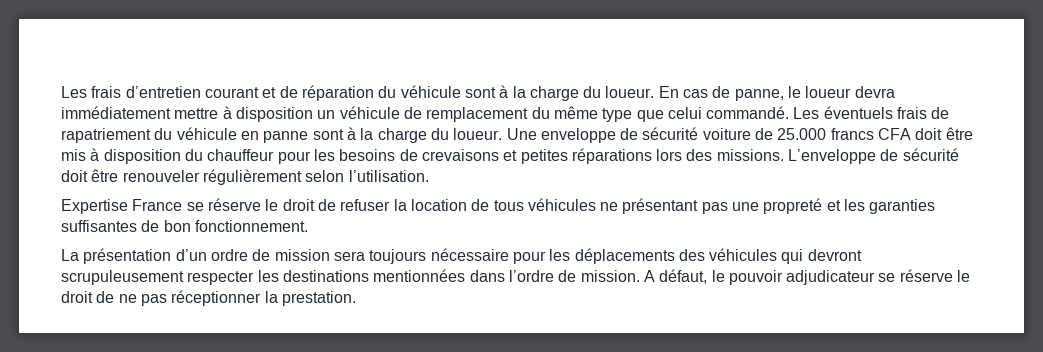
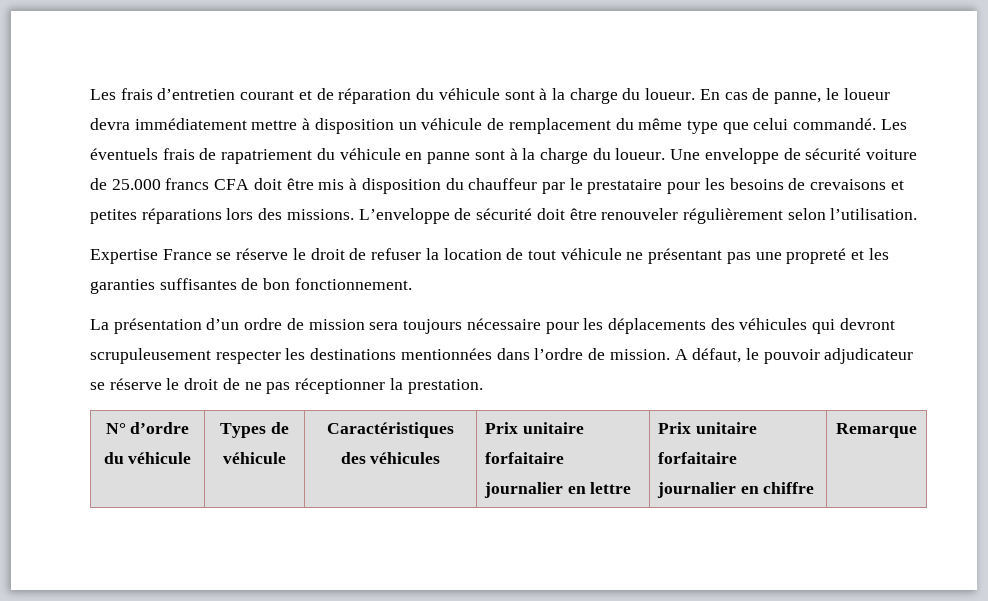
- Une enveloppe de sécurité voiture de 25.000 francs CFA doit être mis à disposition du chauffeur pour les besoins de crevaisons et petites réparations lors des missions.
+ Une enveloppe de sécurité voiture de 25.000 francs CFA doit être mis à disposition du chauffeur par le prestataire pour les besoins de crevaisons et petites réparations lors des missions.
- Expertise France se réserve le droit de refuser la location de tous véhicules ne présentant pas une propreté et les garanties suffisantes de bon fonctionnement.
+ Expertise France se réserve le droit de refuser la location de tout véhicule ne présentant pas une propreté et les garanties suffisantes de bon fonctionnement.
+ N° d’ordre du véhicule | Types de véhicule | Caractéristiques des véhicules | Prix unitaire forfaitaire journalier en lettre | Prix unitaire forfaitaire journalier en chiffre | Remarque

